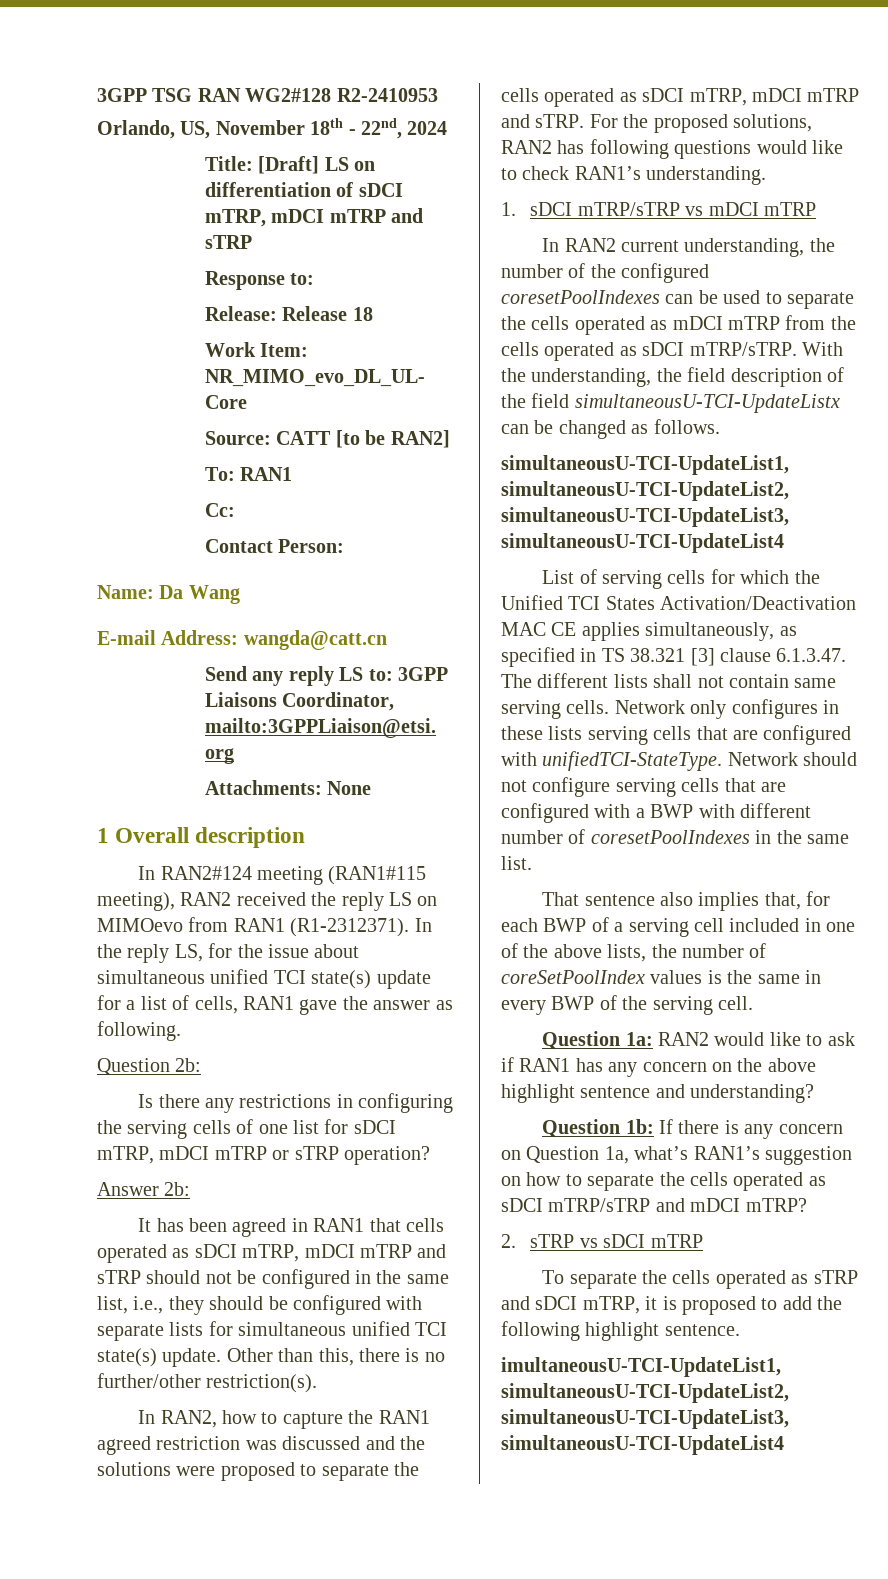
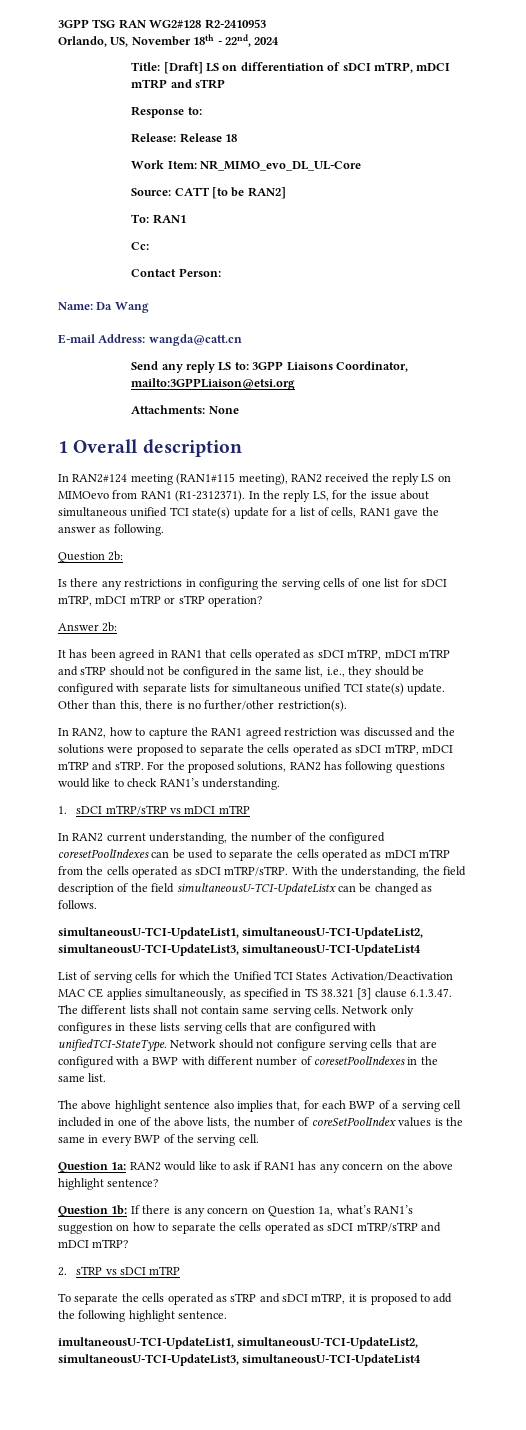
- That sentence also implies that, for each BWP of a serving cell included in one of the above lists, the number of coreSetPoolIndex values is the same in every BWP of the serving cell.
+ The above highlight sentence also implies that, for each BWP of a serving cell included in one of the above lists, the number of coreSetPoolIndex values is the same in every BWP of the serving cell.
- Question 1a: RAN2 would like to ask if RAN1 has any concern on the above highlight sentence and understanding?
+ Question 1a: RAN2 would like to ask if RAN1 has any concern on the above highlight sentence?

